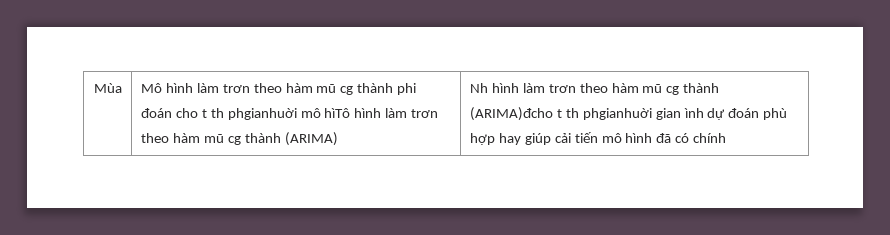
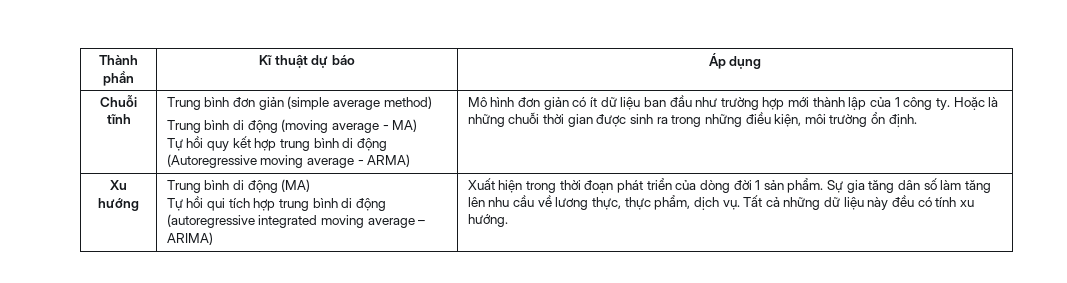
- Mùa | Mô hình làm trơn theo hàm mũ cg thành phi đoán cho t th phgianhuời mô hìTô hình làm trơn theo hàm mũ cg thành (ARIMA) | Nh hình làm trơn theo hàm mũ cg thành (ARIMA)đcho t th phgianhuời gian ình dự đoán phù hợp hay giúp cải tiến mô hình đã có chính
+ Thành phần | Kĩ thuật dự báo | Áp dụng
+ Chuỗi tĩnh | Trung bình đơn giản (simple average method)
+ Trung bình di động (moving average - MA)
+ Tự hồi quy kết hợp trung bình di động (Autoregressive moving average - ARMA) | Mô hình đơn giản có ít dữ liệu ban đầu như trường hợp mới thành lập của 1 công ty. Hoặc là những chuỗi thời gian được sinh ra trong những điều kiện, môi trường ổn định.
+ Xu hướng | Trung bình di động (MA)
+ Tự hồi qui tích hợp trung bình di động (autoregressive integrated moving average – ARIMA) | Xuất hiện trong thời đoạn phát triển của dòng đời 1 sản phẩm. Sự gia tăng dân số làm tăng lên nhu cầu về lương thực, thực phẩm, dịch vụ. Tất cả những dữ liệu này đều có tính xu hướng.

